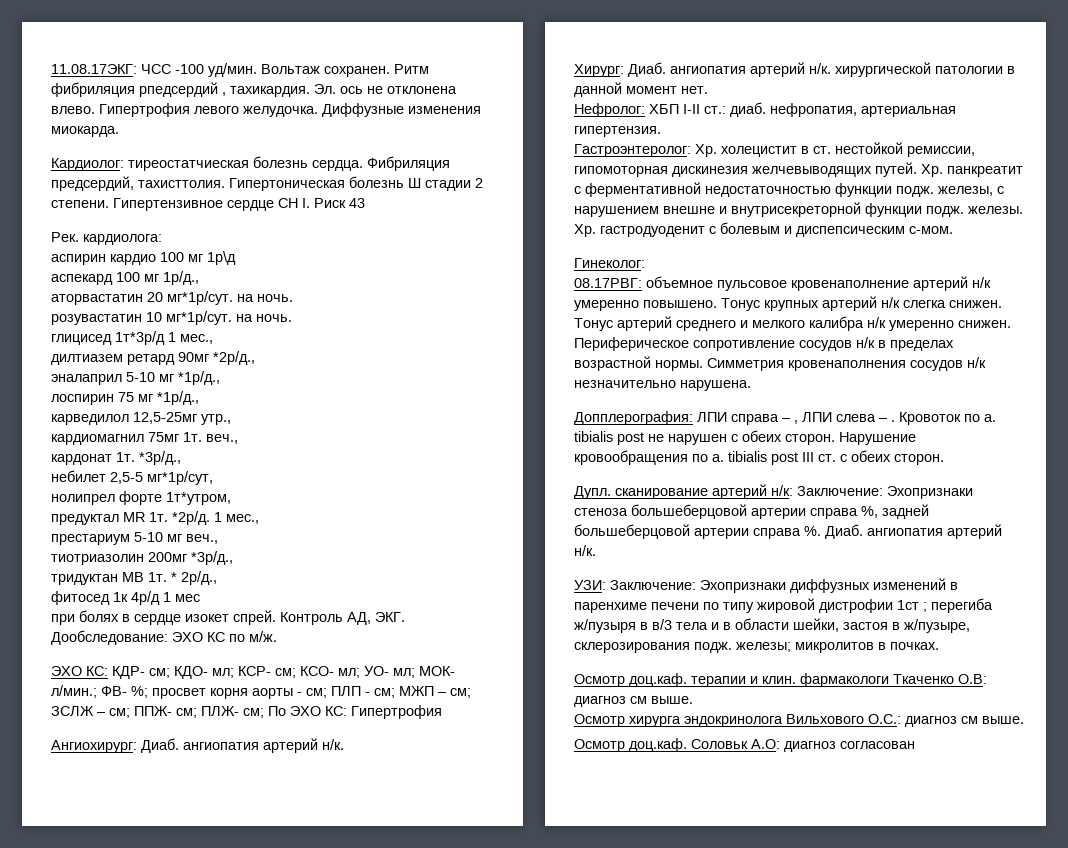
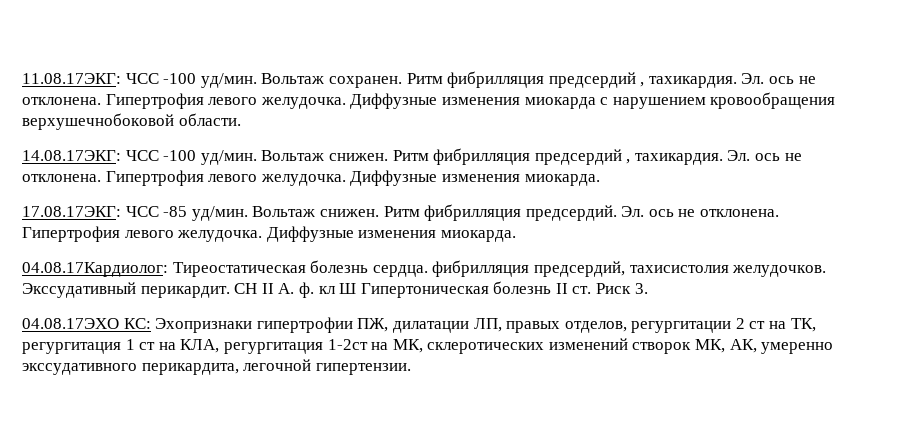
- Ритм фибриляция рпедсердий , тахикардия. Эл. ось не отклонена влево. Гипертрофия левого желудочка. Диффузные изменения миокарда.
- Кардиолог: тиреостатчиеская болезнь сердца. Фибриляция предсердий, тахисттолия. Гипертоническая болезнь Ш стадии 2 степени. Гипертензивное сердце СН I. Риск 43
- Рек. кардиолога:
- аспирин кардио 100 мг 1р\д
- аспекард 100 мг 1р/д.,
- аторвастатин 20 мг*1р/сут. на ночь.
- розувастатин 10 мг*1р/сут. на ночь.
- глицисед 1т*3р/д 1 мес.,
- дилтиазем ретард 90мг *2р/д.,
- эналаприл 5-10 мг *1р/д.,
- лоспирин 75 мг *1р/д.,
- карведилол 12,5-25мг утр.,
- кардиомагнил 75мг 1т. веч.,
- кардонат 1т. *3р/д.,
- небилет 2,5-5 мг*1р/сут,
- нолипрел форте 1т*утром,
- предуктал МR 1т. *2р/д. 1 мес.,
- престариум 5-10 мг веч.,
- тиотриазолин 200мг *3р/д.,
- тридуктан МВ 1т. * 2р/д.,
- фитосед 1к 4р/д 1 мес
- при болях в сердце изокет спрей. Контроль АД, ЭКГ. Дообследование: ЭХО КС по м/ж.
- ЭХО КС: КДР- см; КДО- мл; КСР- см; КСО- мл; УО- мл; МОК- л/мин.; ФВ- %; просвет корня аорты - см; ПЛП - см; МЖП – см; ЗСЛЖ – см; ППЖ- см; ПЛЖ- см; По ЭХО КС: Гипертрофия
- Ангиохирург: Диаб. ангиопатия артерий н/к.
- Хирург: Диаб. ангиопатия артерий н/к. хирургической патологии в данной момент нет.
- Нефролог: ХБП I-II ст.: диаб. нефропатия, артериальная гипертензия.
- Гастроэнтеролог: Хр. холецистит в ст. нестойкой ремиссии, гипомоторная дискинезия желчевыводящих путей. Хр. панкреатит с ферментативной недостаточностью функции подж. железы, с нарушением внешне и внутрисекреторной функции подж. железы. Хр. гастродуоденит с болевым и диспепсическим с-мом.
- Гинеколог:
- 08.17РВГ: объемное пульсовое кровенаполнение артерий н/к умеренно повышено. Тонус крупных артерий н/к слегка снижен. Тонус артерий среднего и мелкого калибра н/к умеренно снижен. Периферическое сопротивление сосудов н/к в пределах возрастной нормы. Симметрия кровенаполнения сосудов н/к незначительно нарушена.
- Допплерография: ЛПИ справа – , ЛПИ слева – . Кровоток по а. tibialis роst не нарушен с обеих сторон. Нарушение кровообращения по а. tibialis роst III ст. с обеих сторон.
- Дупл. сканирование артерий н/к: Заключение: Эхопризнаки стеноза большеберцовой артерии справа %, задней большеберцовой артерии справа %. Диаб. ангиопатия артерий н/к.
- УЗИ: Заключение: Эхопризнаки диффузных изменений в паренхиме печени по типу жировой дистрофии 1ст ; перегиба ж/пузыря в в/3 тела и в области шейки, застоя в ж/пузыре, склерозирования подж. железы; микролитов в почках.
- Осмотр доц.каф. терапии и клин. фармакологи Ткаченко О.В: диагноз см выше.
- Осмотр хирурга эндокринолога Вильхового О.С.: диагноз см выше.
- Осмотр доц.каф. Соловьк А.О: диагноз согласован
+ Ритм фибрилляция предсердий , тахикардия. Эл. ось не отклонена. Гипертрофия левого желудочка. Диффузные изменения миокарда с нарушением кровообращения верхушечнобоковой области.
+ 14.08.17ЭКГ: ЧСС -100 уд/мин. Вольтаж снижен. Ритм фибрилляция предсердий , тахикардия. Эл. ось не отклонена. Гипертрофия левого желудочка. Диффузные изменения миокарда.
+ 17.08.17ЭКГ: ЧСС -85 уд/мин. Вольтаж снижен. Ритм фибрилляция предсердий. Эл. ось не отклонена. Гипертрофия левого желудочка. Диффузные изменения миокарда.
+ 04.08.17Кардиолог: Тиреостатическая болезнь сердца. фибрилляция предсердий, тахисистолия желудочков. Экссудативный перикардит. СН II А. ф. кл Ш Гипертоническая болезнь II ст. Риск 3.
+ 04.08.17ЭХО КС: Эхопризнаки гипертрофии ПЖ, дилатации ЛП, правых отделов, регургитации 2 ст на ТК, регургитация 1 ст на КЛА, регургитация 1-2ст на МК, склеротических изменений створок МК, АК, умеренно экссудативного перикардита, легочной гипертензии.

